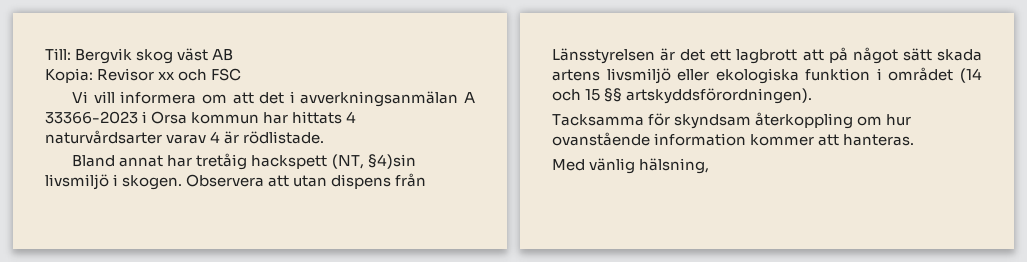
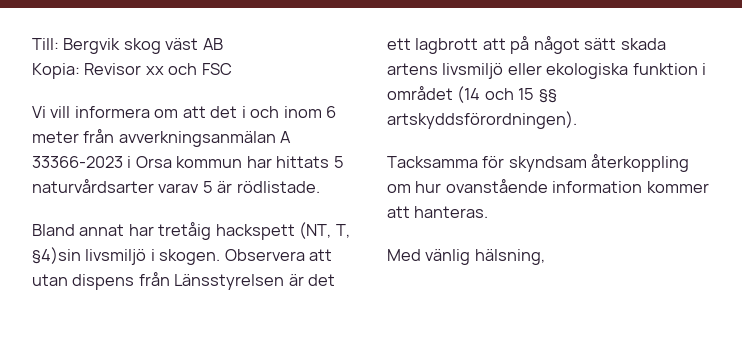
- Vi vill informera om att det i avverkningsanmälan A 33366-2023 i Orsa kommun har hittats 4 naturvårdsarter varav 4 är rödlistade.
+ Vi vill informera om att det i och inom 6 meter från avverkningsanmälan A 33366-2023 i Orsa kommun har hittats 5 naturvårdsarter varav 5 är rödlistade.
- Bland annat har tretåig hackspett (NT, §4)sin livsmiljö i skogen.
+ Bland annat har tretåig hackspett (NT, T, §4)sin livsmiljö i skogen.

